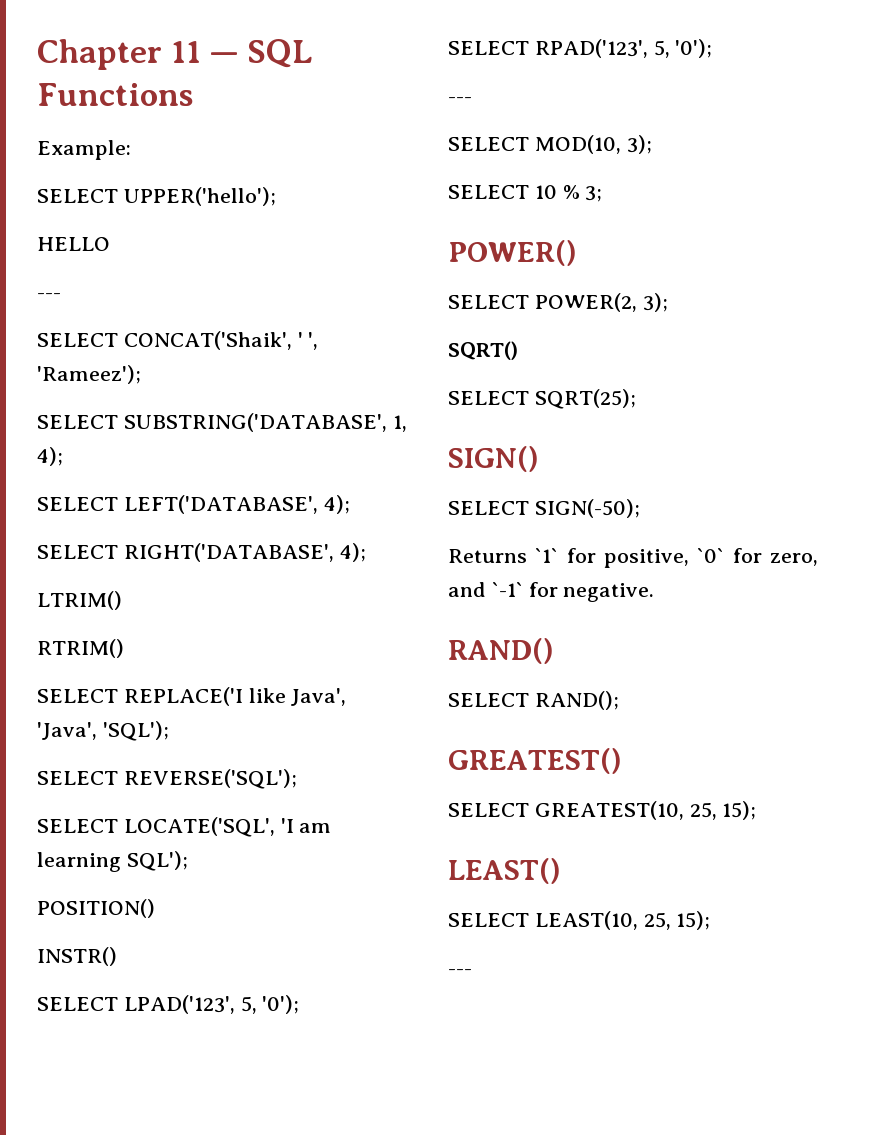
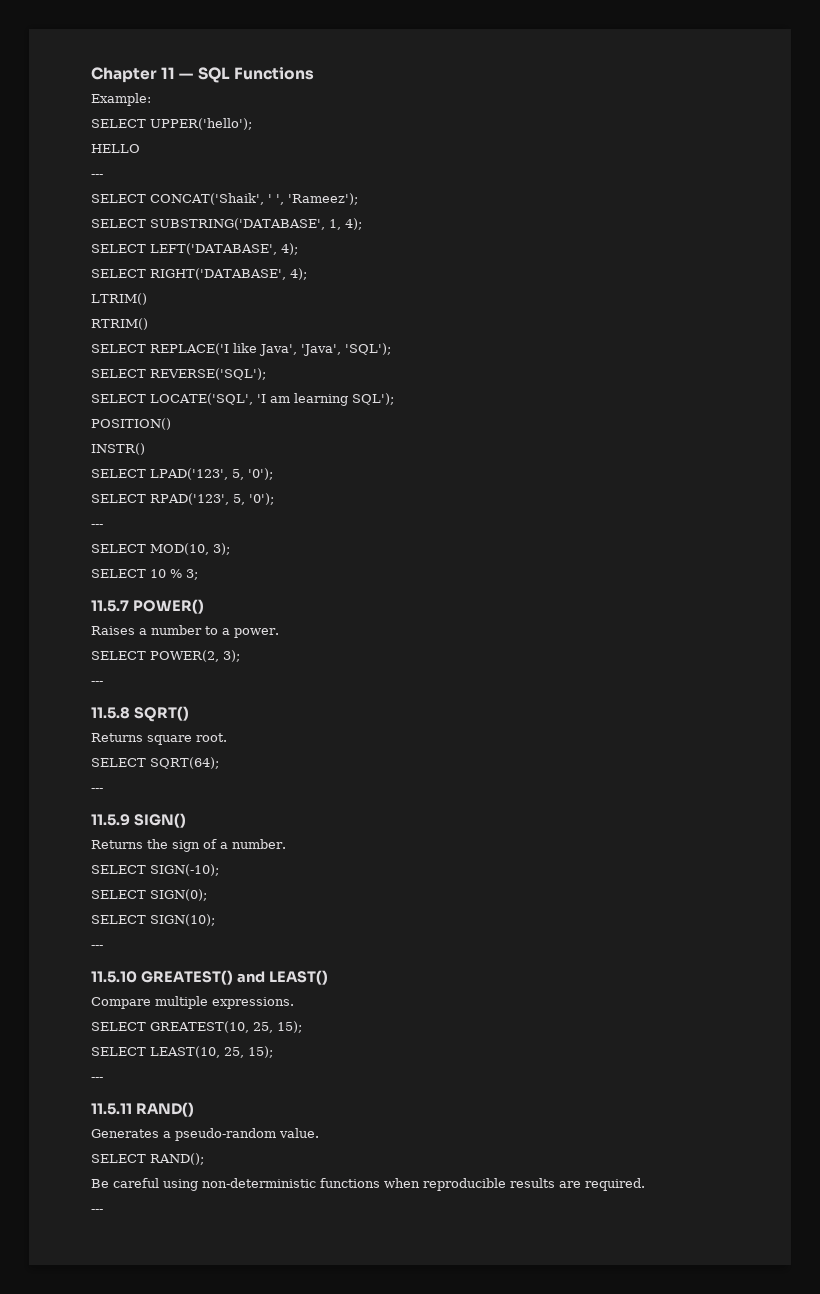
- POWER()
+ 11.5.7 POWER()
+ Raises a number to a power.
  SELECT POWER(2, 3);
- SQRT()
+ ---
+ 11.5.8 SQRT()
- SELECT SQRT(25);
- SIGN()
+ Returns square root.
+ SELECT SQRT(64);
+ ---
+ 11.5.9 SIGN()
- SELECT SIGN(-50);
- Returns `1` for positive, `0` for zero, and `-1` for negative.
- RAND()
- SELECT RAND();
- GREATEST()
+ Returns the sign of a number.
+ SELECT SIGN(-10);
+ SELECT SIGN(0);
+ SELECT SIGN(10);
+ ---
+ 11.5.10 GREATEST() and LEAST()
+ Compare multiple expressions.
- LEAST()
+ 11.5.11 RAND()
+ Generates a pseudo-random value.
+ SELECT RAND();
+ Be careful using non-deterministic functions when reproducible results are required.
+ ---

